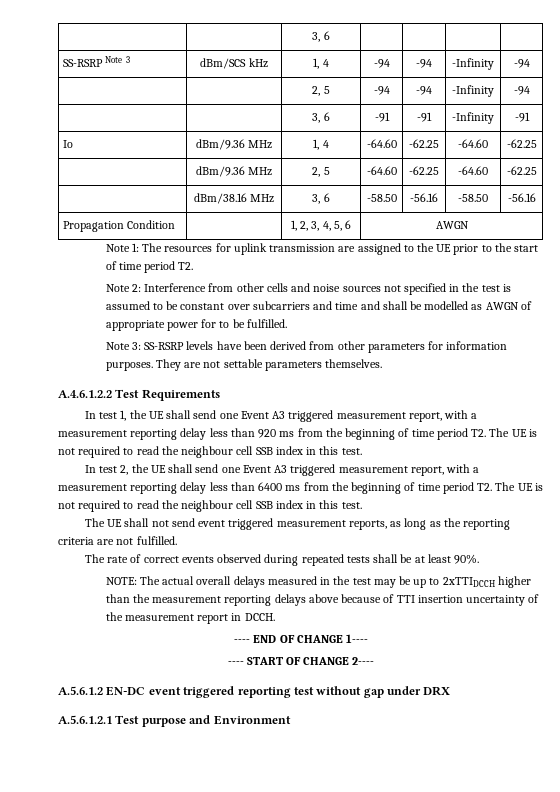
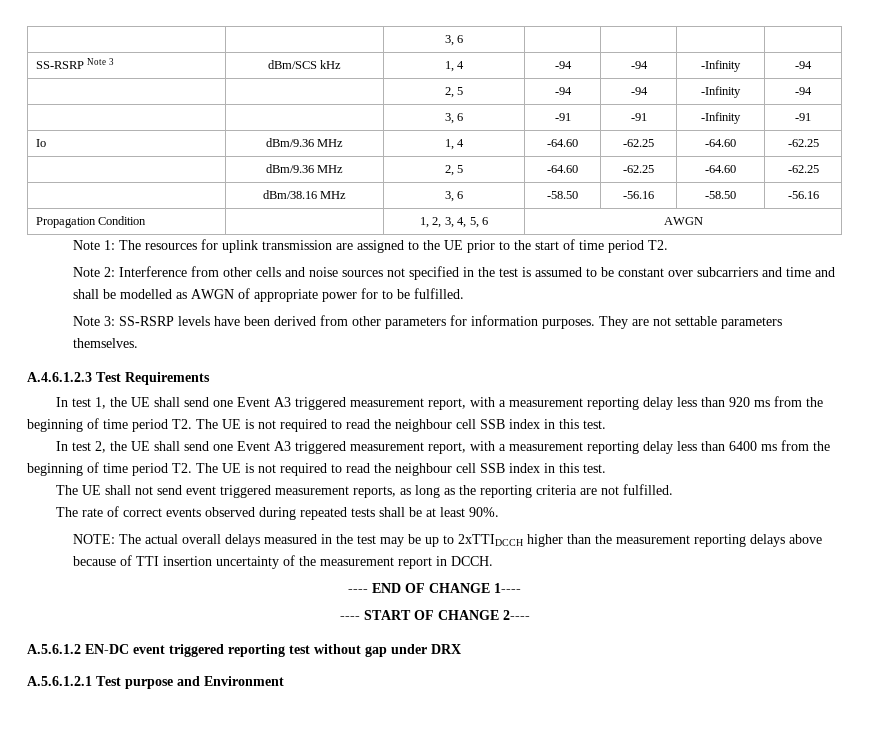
- A.4.6.1.2.2 Test Requirements
+ A.4.6.1.2.3 Test Requirements

